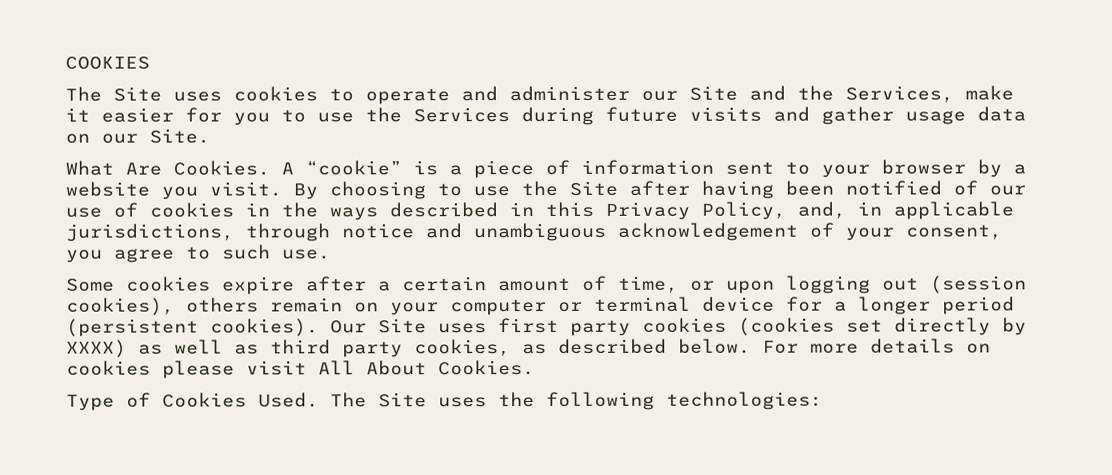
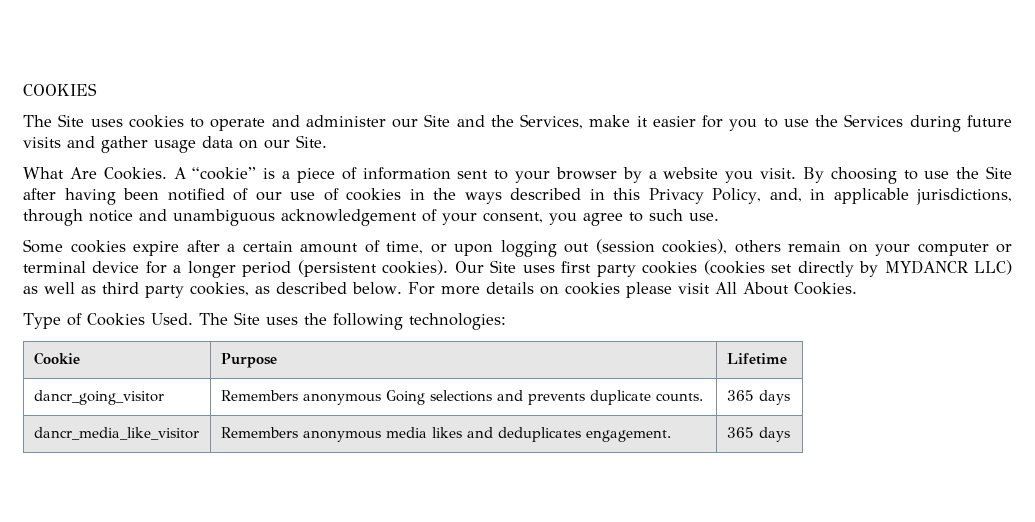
- Our Site uses first party cookies (cookies set directly by XXXX) as well as third party cookies, as described below.
+ Our Site uses first party cookies (cookies set directly by MYDANCR LLC) as well as third party cookies, as described below.
+ Cookie | Purpose | Lifetime
+ dancr_going_visitor | Remembers anonymous Going selections and prevents duplicate counts. | 365 days
+ dancr_media_like_visitor | Remembers anonymous media likes and deduplicates engagement. | 365 days

